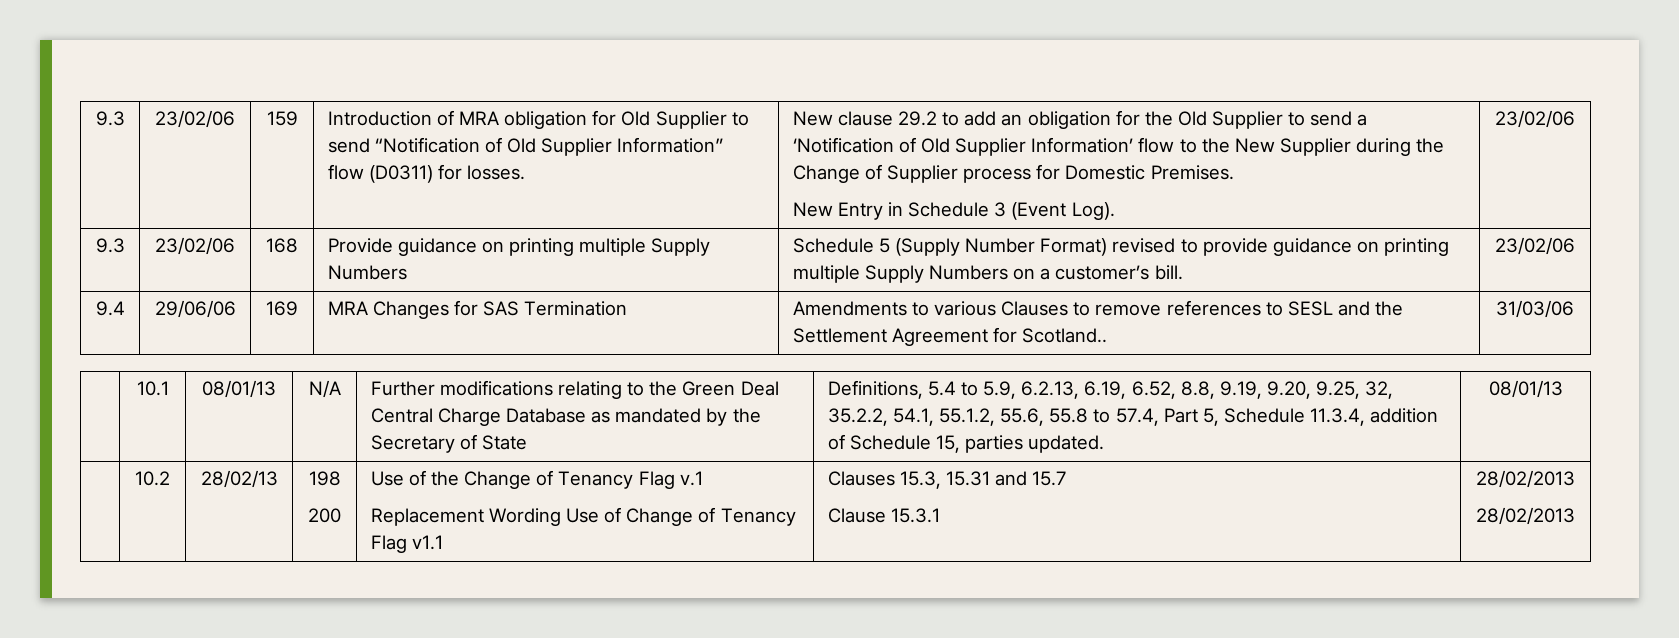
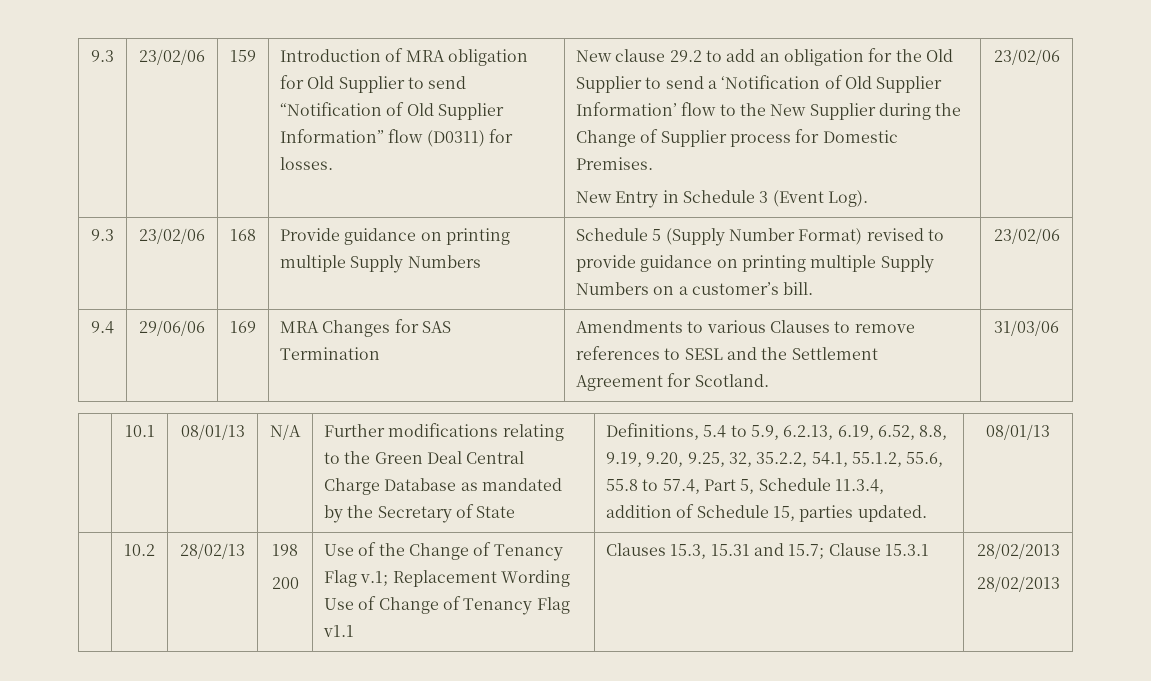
- 9.4 | 29/06/06 | 169 | MRA Changes for SAS Termination | Amendments to various Clauses to remove references to SESL and the Settlement Agreement for Scotland.. | 31/03/06
+ 9.4 | 29/06/06 | 169 | MRA Changes for SAS Termination | Amendments to various Clauses to remove references to SESL and the Settlement Agreement for Scotland. | 31/03/06
  | 10.2 | 28/02/13 | 198
- 200 | Use of the Change of Tenancy Flag v.1
- Replacement Wording Use of Change of Tenancy Flag v1.1 | Clauses 15.3, 15.31 and 15.7
- Clause 15.3.1 | 28/02/2013
+ 200 | Use of the Change of Tenancy Flag v.1; Replacement Wording Use of Change of Tenancy Flag v1.1 | Clauses 15.3, 15.31 and 15.7; Clause 15.3.1 | 28/02/2013

